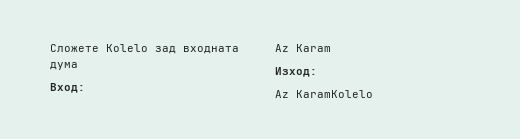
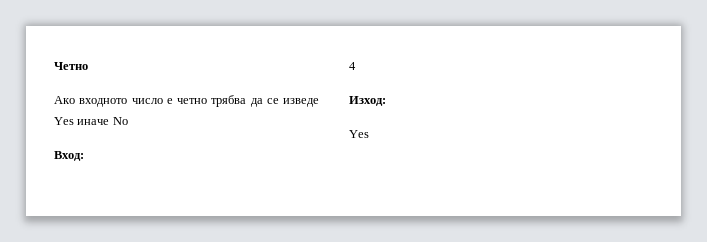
- Сложете Kolelo зад входната дума
+ Четно
+ Ако входното число е четно трябва да се изведе Yes иначе No
- Az Karam
+ 4
  Изход:
- Az KaramKolelo
+ Yes

